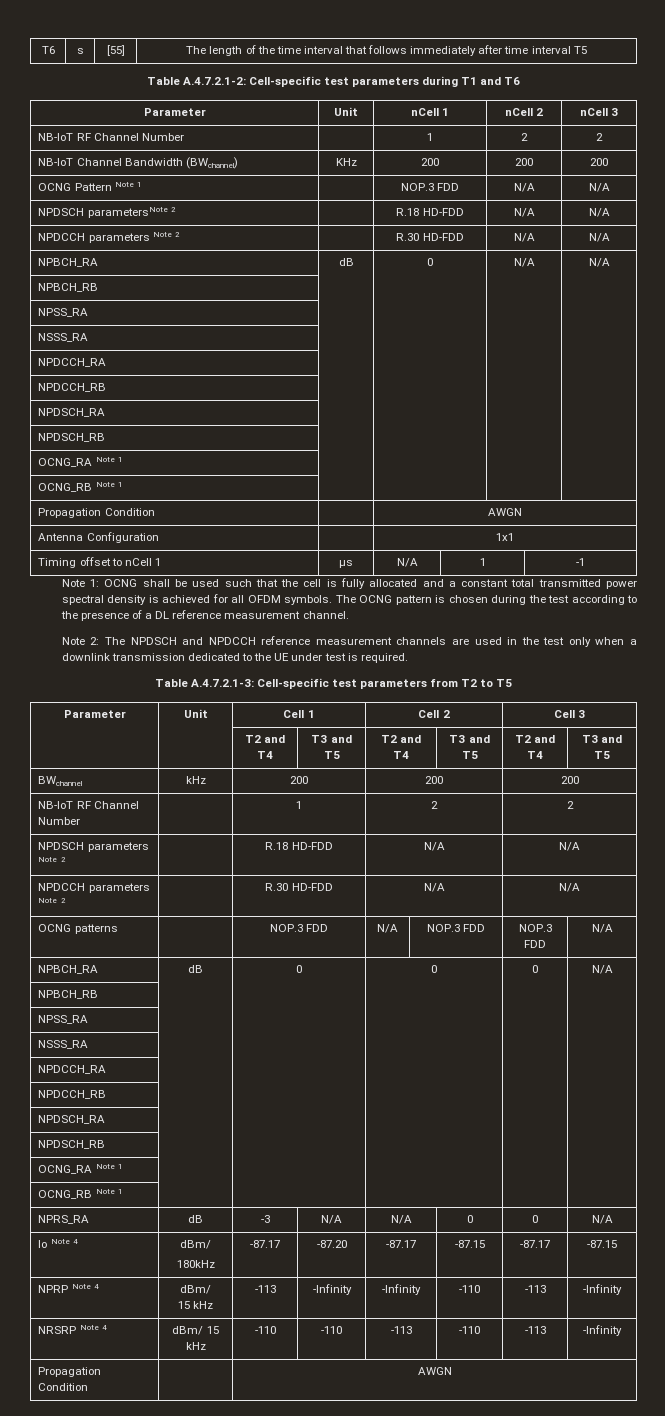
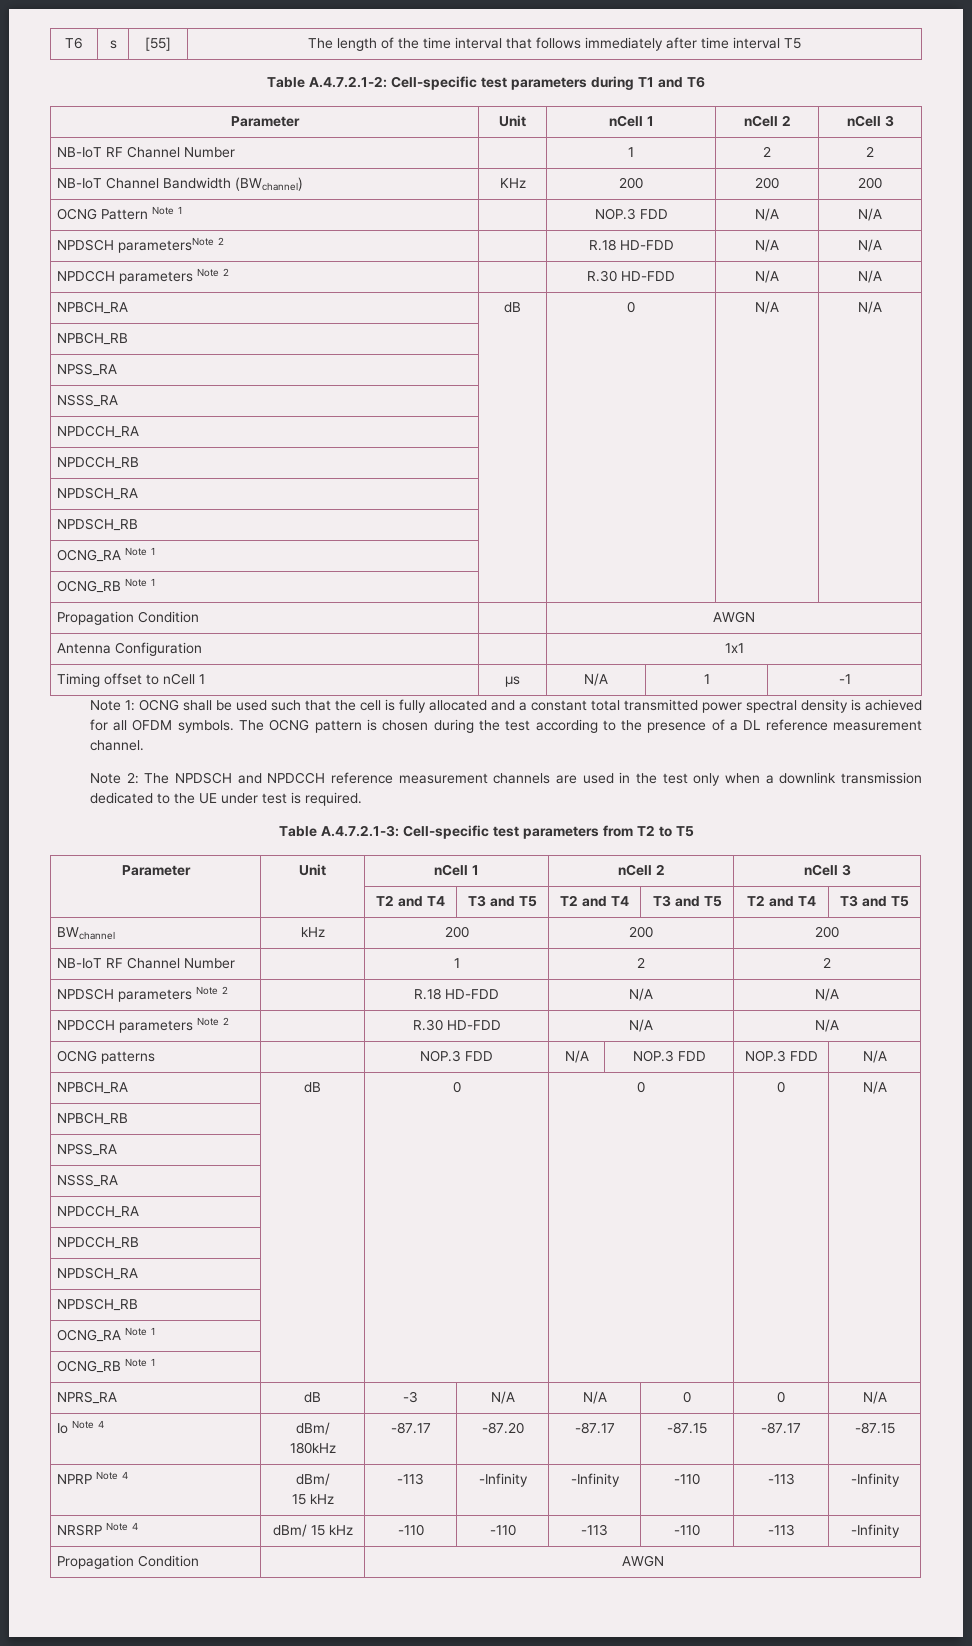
  Table A.4.7.2.1-3: Cell-specific test parameters from T2 to T5
- Parameter | Unit | Cell 1 | Cell 2 | Cell 3
+ Parameter | Unit | nCell 1 | nCell 2 | nCell 3

